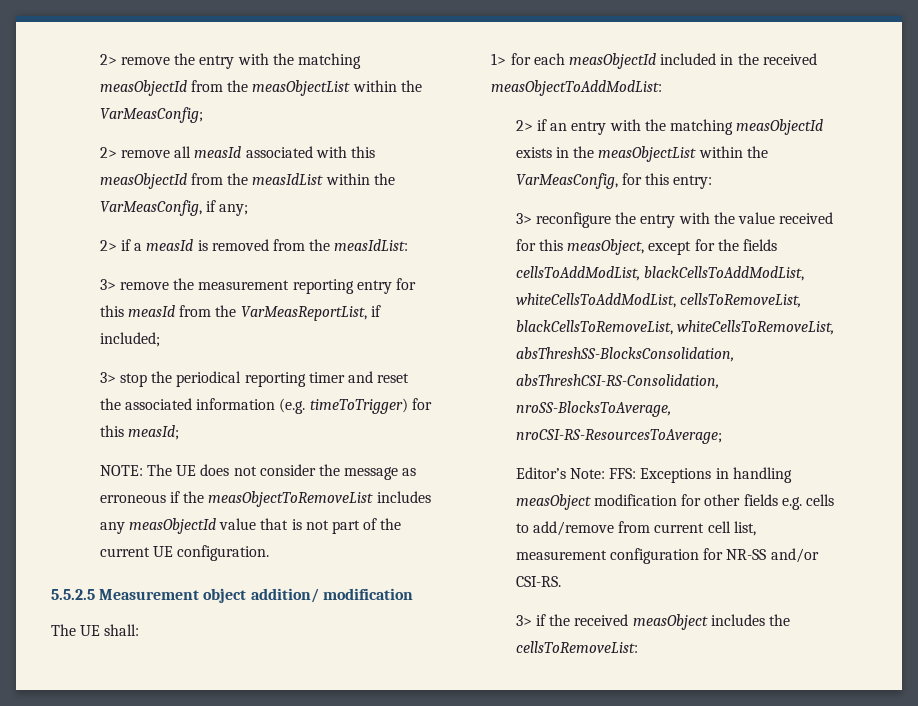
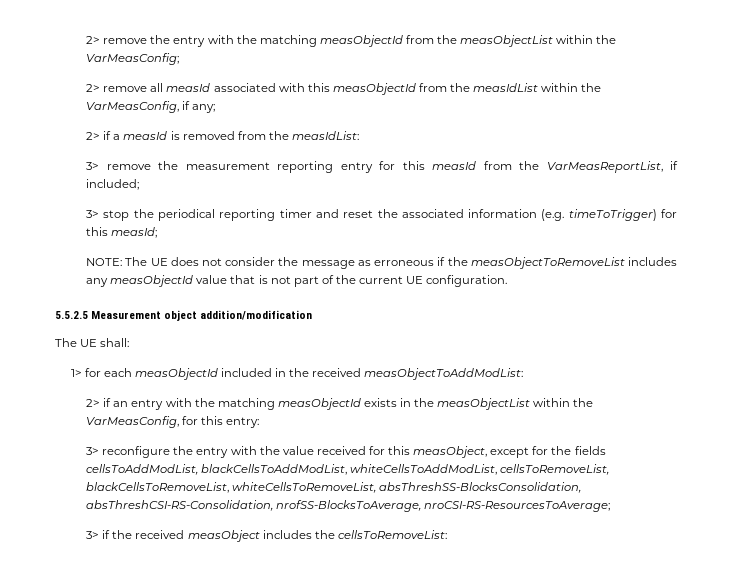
- 5.5.2.5 Measurement object addition/ modification
+ 5.5.2.5 Measurement object addition/modification
- 3> reconfigure the entry with the value received for this measObject, except for the fields cellsToAddModList, blackCellsToAddModList, whiteCellsToAddModList, cellsToRemoveList, blackCellsToRemoveList, whiteCellsToRemoveList, absThreshSS-BlocksConsolidation, absThreshCSI-RS-Consolidation, nroSS-BlocksToAverage, nroCSI-RS-ResourcesToAverage;
+ 3> reconfigure the entry with the value received for this measObject, except for the fields cellsToAddModList, blackCellsToAddModList, whiteCellsToAddModList, cellsToRemoveList, blackCellsToRemoveList, whiteCellsToRemoveList, absThreshSS-BlocksConsolidation, absThreshCSI-RS-Consolidation, nrofSS-BlocksToAverage, nroCSI-RS-ResourcesToAverage;
- Editor’s Note: FFS: Exceptions in handling measObject modification for other fields e.g. cells to add/remove from current cell list, measurement configuration for NR-SS and/or CSI-RS.

